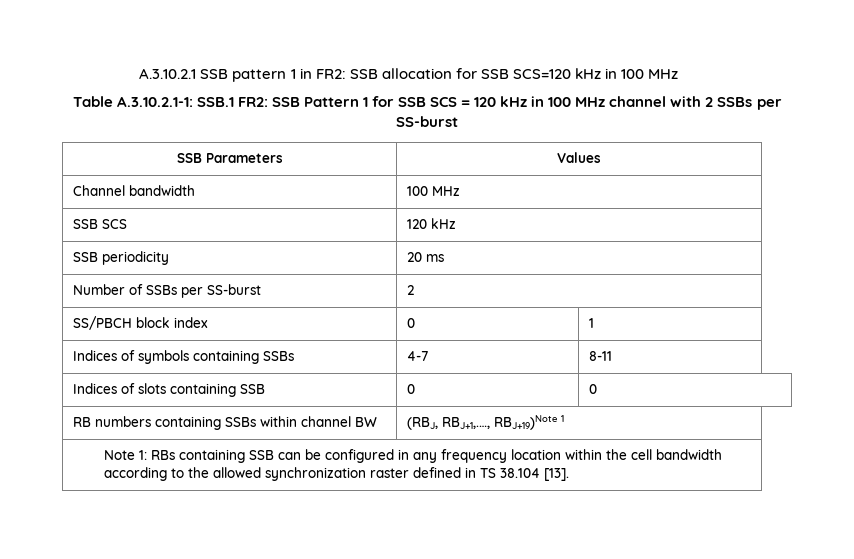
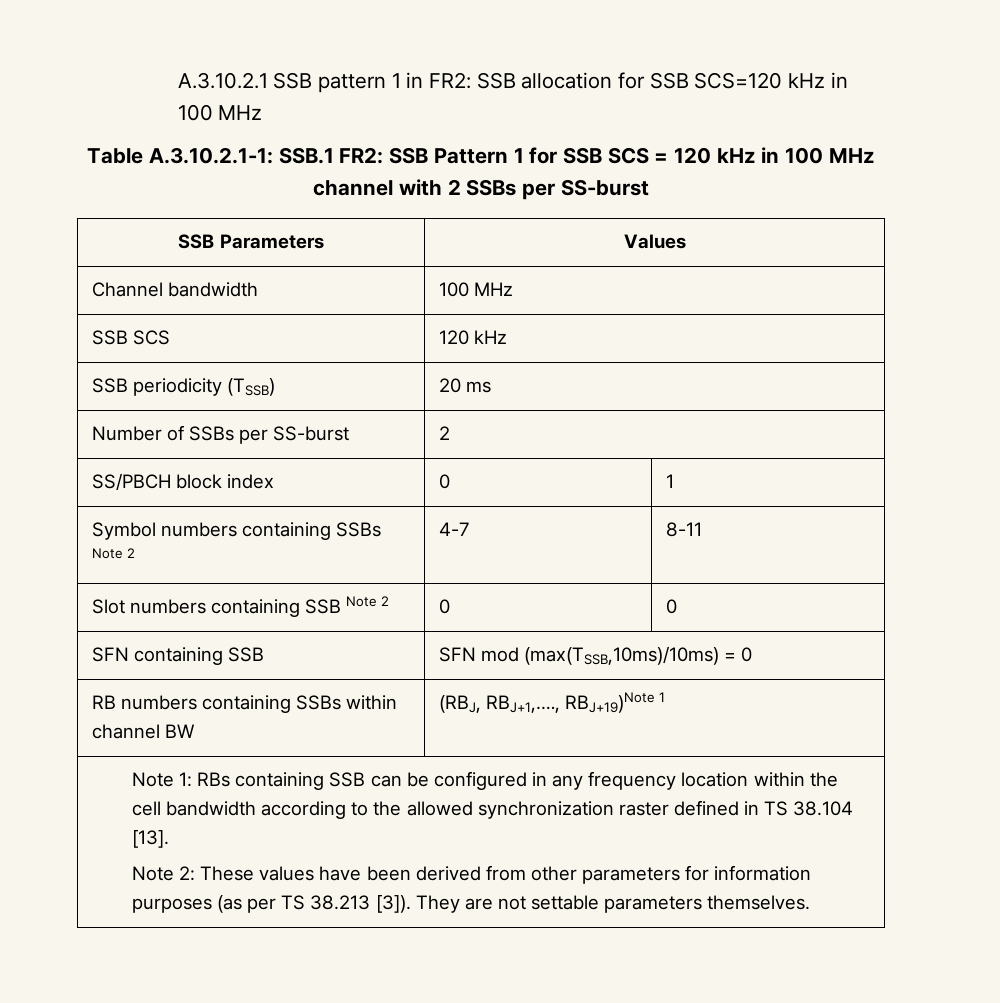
- SSB periodicity | 20 ms
+ SSB periodicity (TSSB) | 20 ms
- Indices of symbols containing SSBs | 4-7 | 8-11
+ Symbol numbers containing SSBs Note 2 | 4-7 | 8-11
- Indices of slots containing SSB | 0 | 0
+ Slot numbers containing SSB Note 2 | 0 | 0
+ SFN containing SSB | SFN mod (max(TSSB,10ms)/10ms) = 0
+ Note 2: These values have been derived from other parameters for information purposes (as per TS 38.213 [3]). They are not settable parameters themselves.

